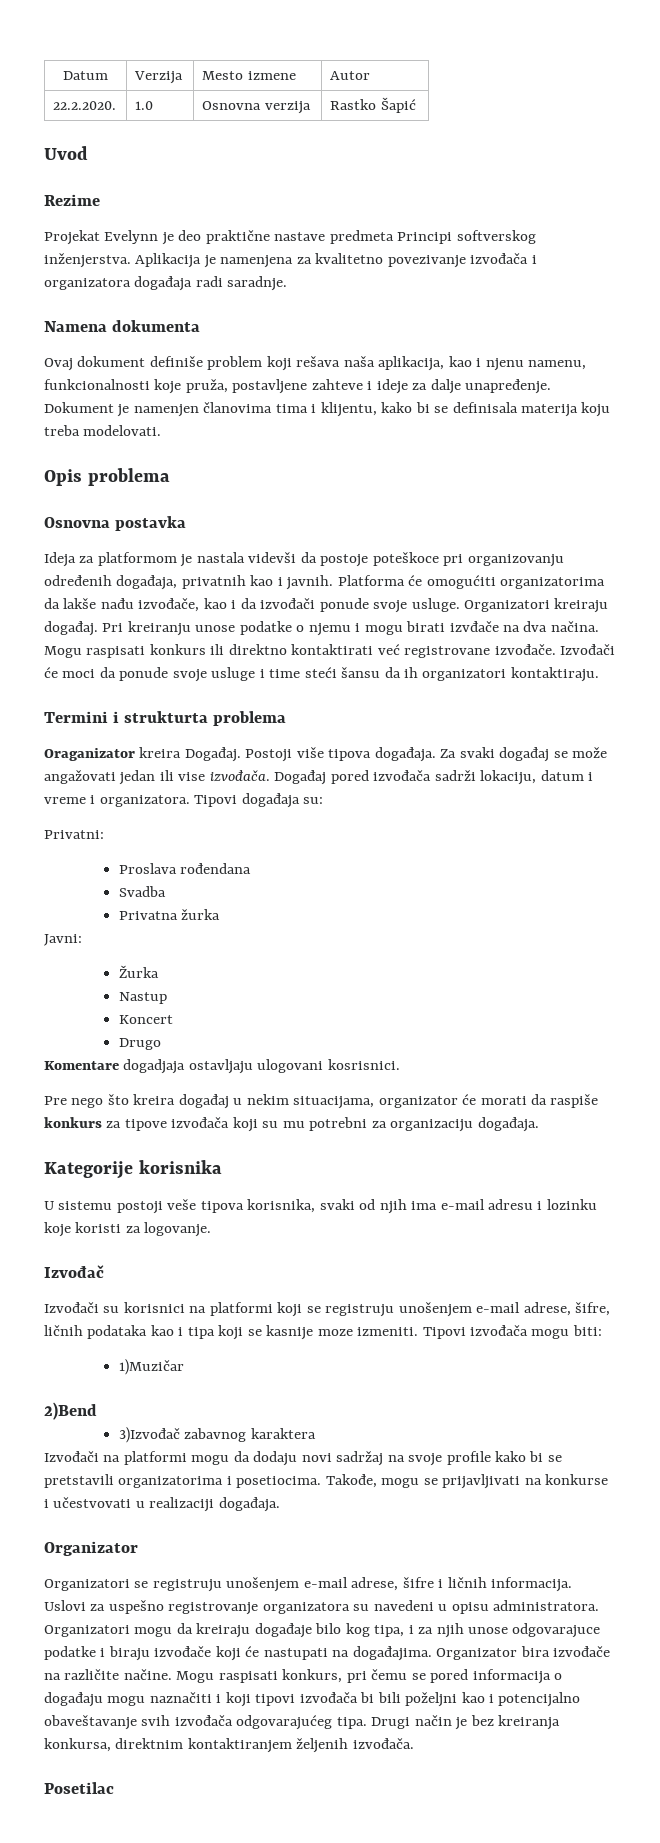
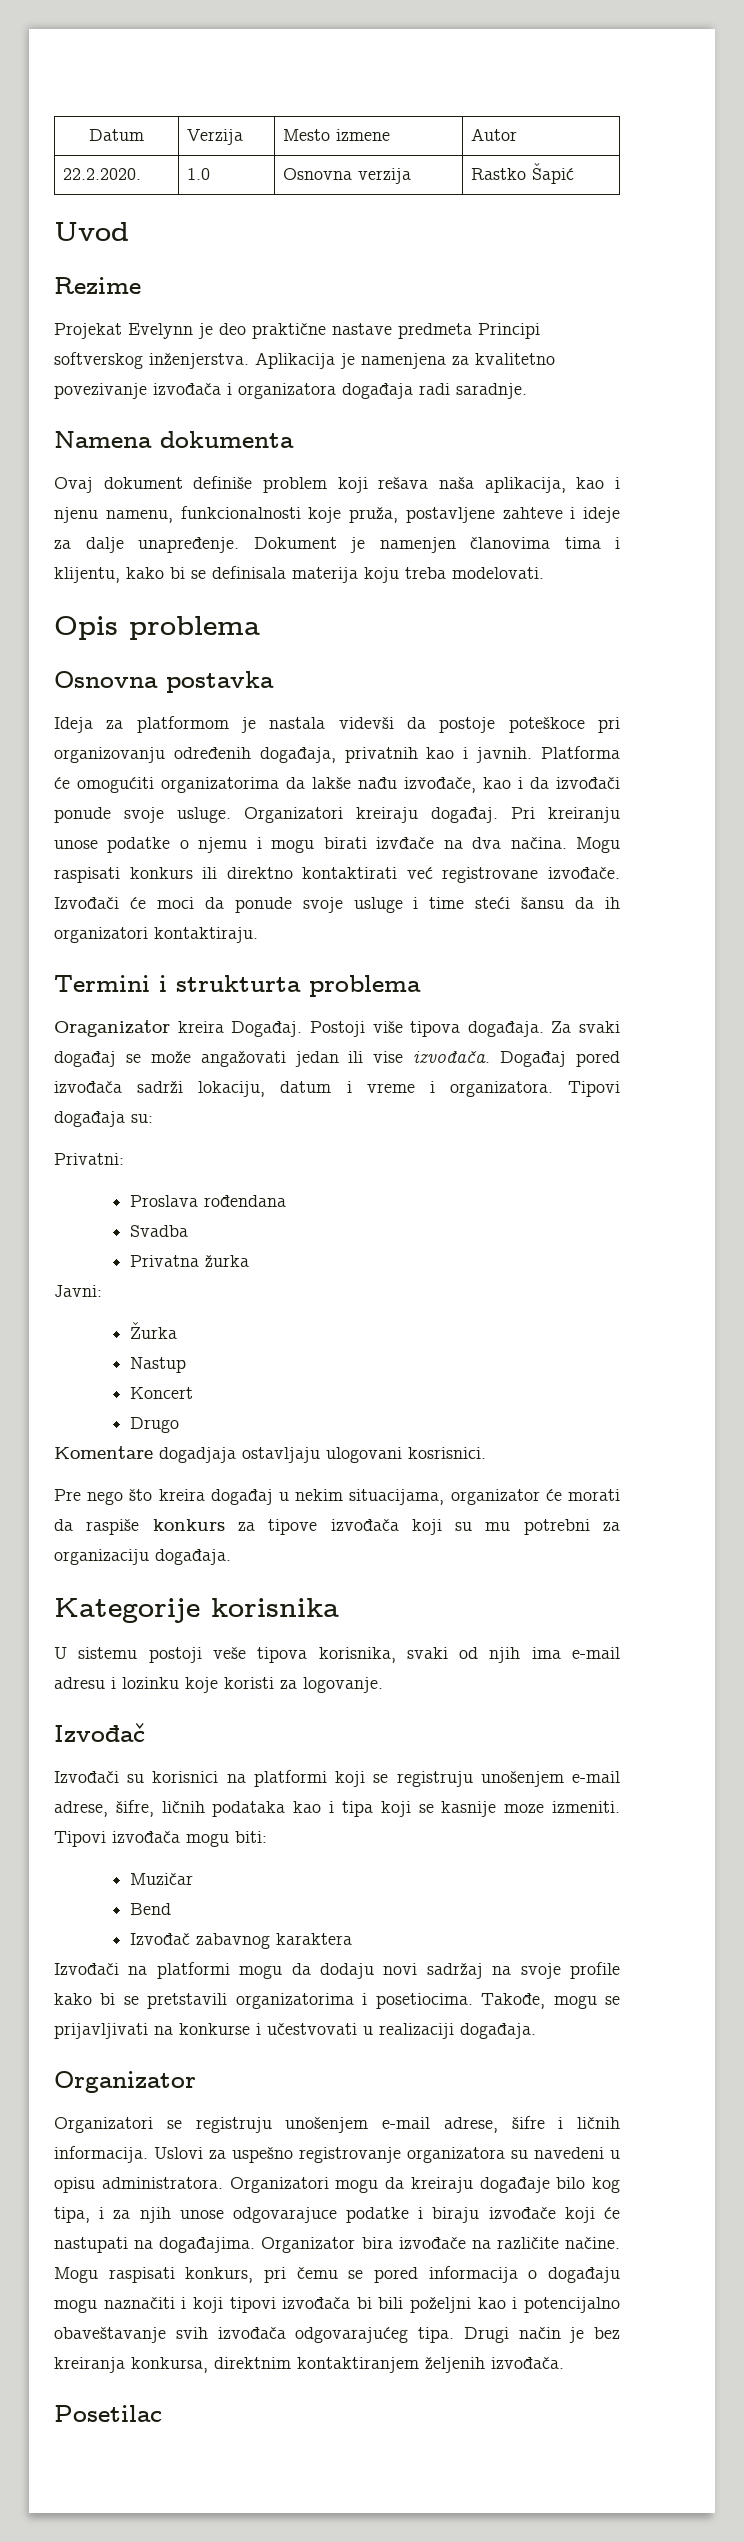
- 1)Muzičar
- 2)Bend
- 3)Izvođač zabavnog karaktera
+ Muzičar
+ Bend
+ Izvođač zabavnog karaktera

